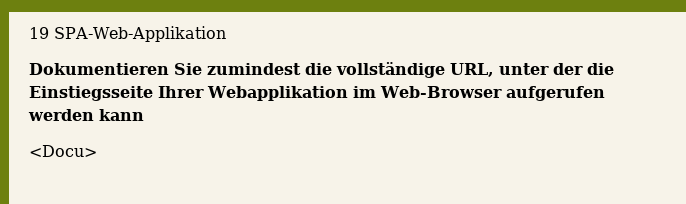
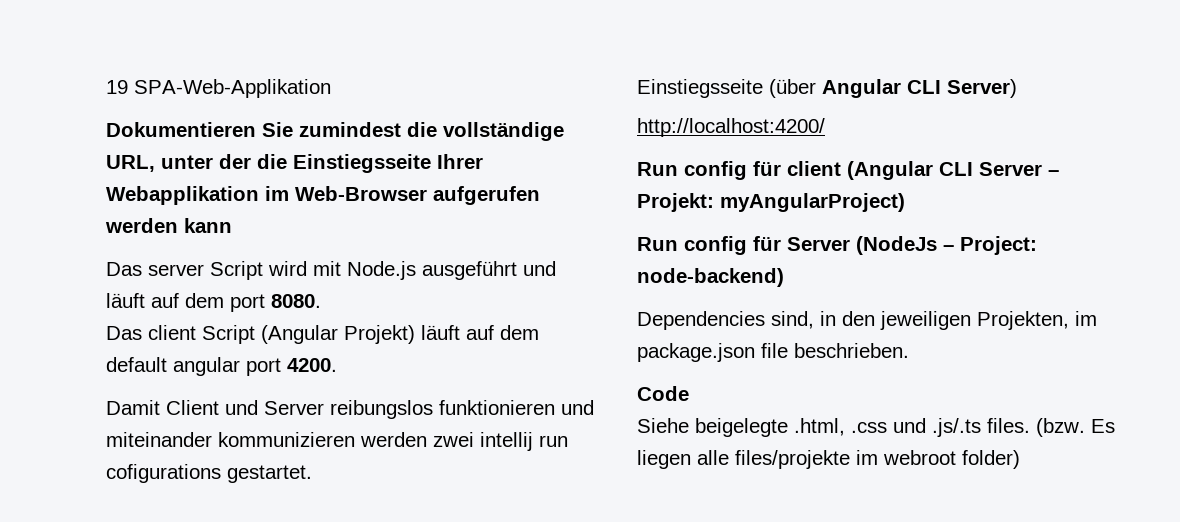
- <Docu>
+ Das server Script wird mit Node.js ausgeführt und läuft auf dem port 8080.
+ Das client Script (Angular Projekt) läuft auf dem default angular port 4200.
+ Damit Client und Server reibungslos funktionieren und miteinander kommunizieren werden zwei intellij run cofigurations gestartet.
+ Einstiegsseite (über Angular CLI Server)
+ http://localhost:4200/
+ Run config für client (Angular CLI Server – Projekt: myAngularProject)
+ Run config für Server (NodeJs – Project: node-backend)
+ Dependencies sind, in den jeweiligen Projekten, im package.json file beschrieben.
+ Code
+ Siehe beigelegte .html, .css und .js/.ts files. (bzw. Es liegen alle files/projekte im webroot folder)

